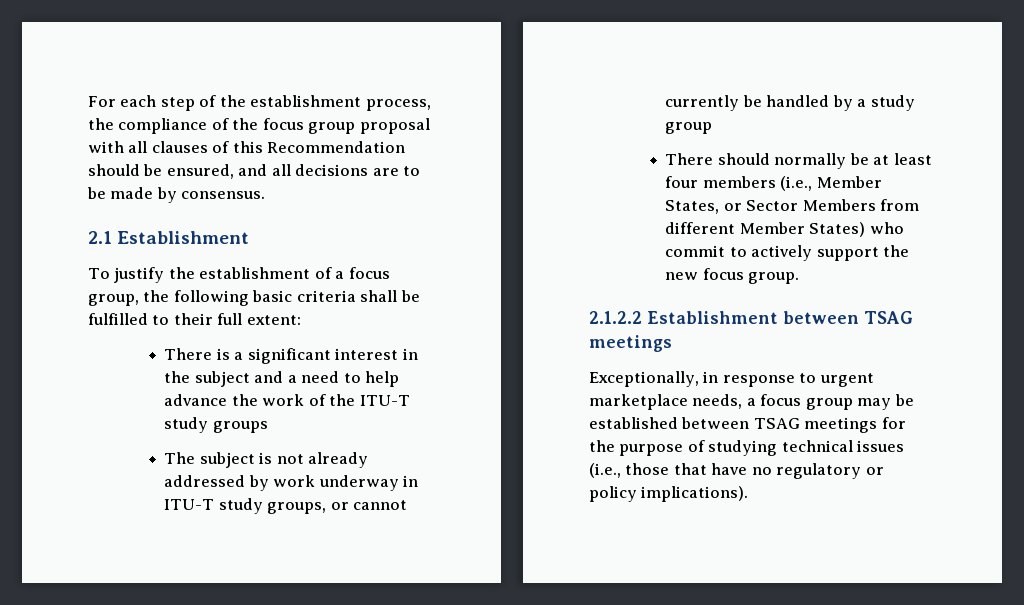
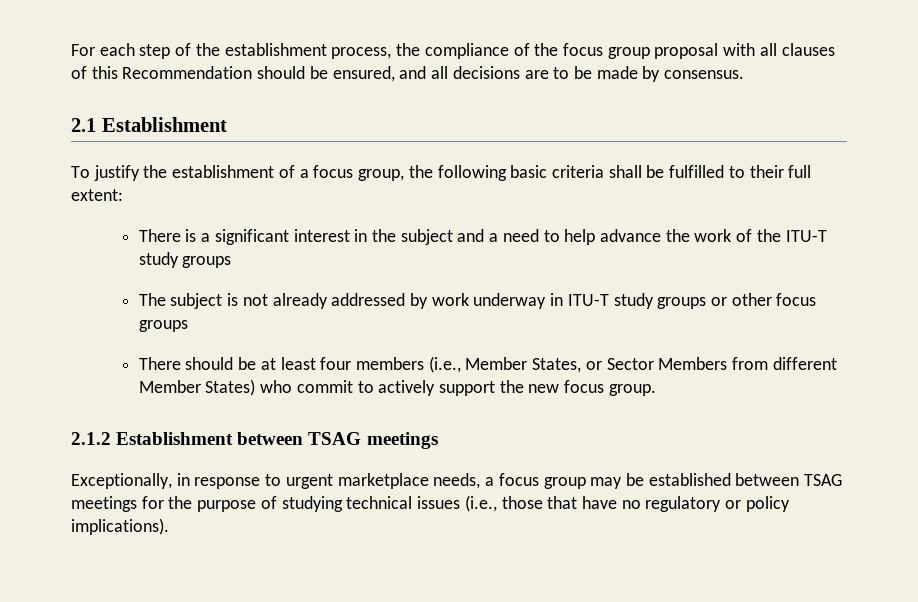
- The subject is not already addressed by work underway in ITU-T study groups, or cannot currently be handled by a study group
+ The subject is not already addressed by work underway in ITU-T study groups or other focus groups
- There should normally be at least four members (i.e., Member States, or Sector Members from different Member States) who commit to actively support the new focus group.
+ There should be at least four members (i.e., Member States, or Sector Members from different Member States) who commit to actively support the new focus group.
- 2.1.2.2 Establishment between TSAG meetings
+ 2.1.2 Establishment between TSAG meetings

